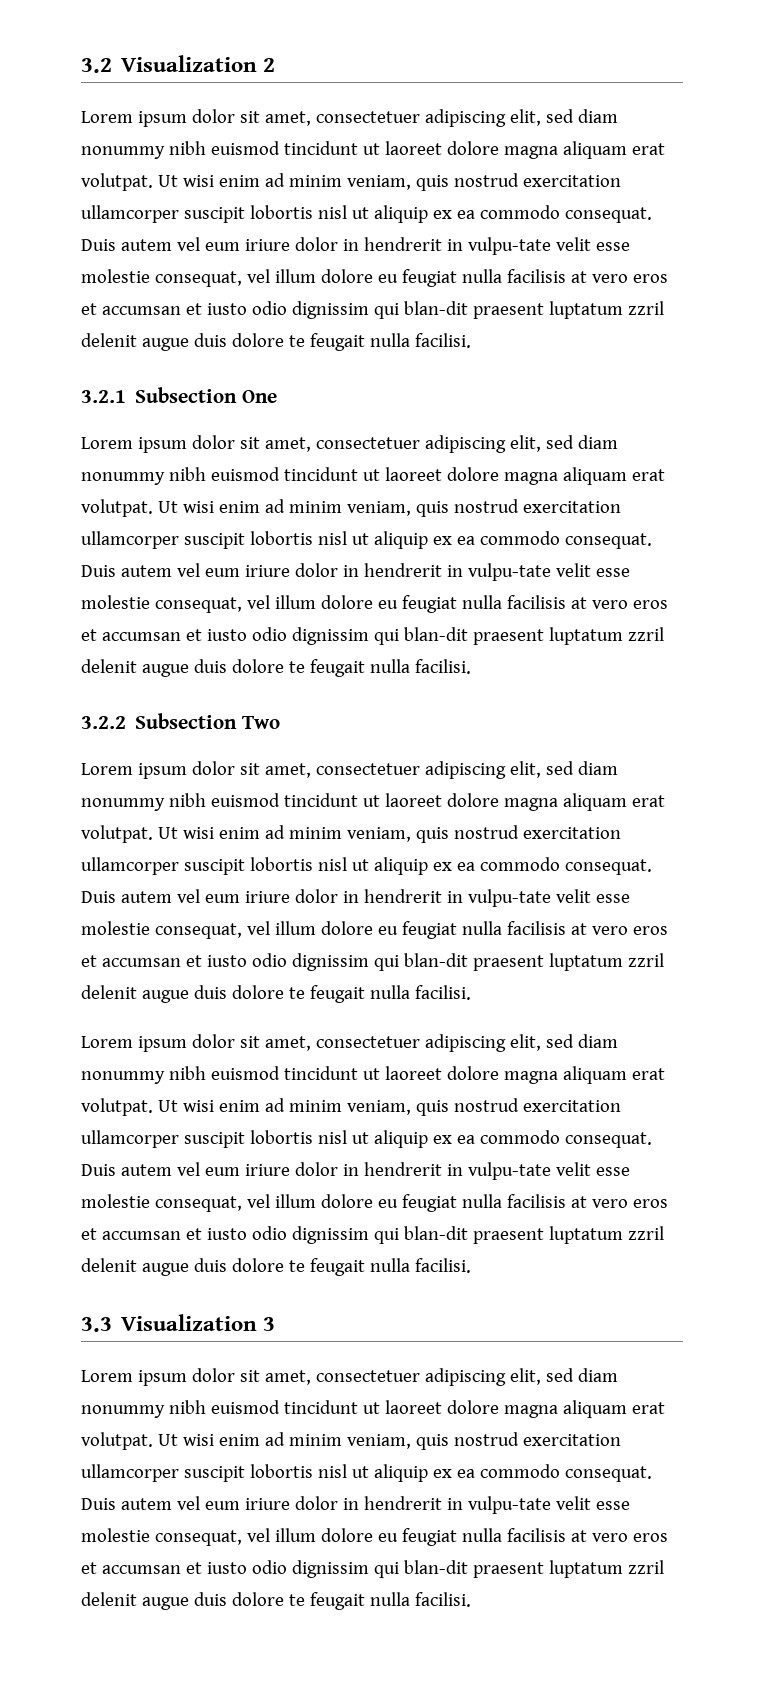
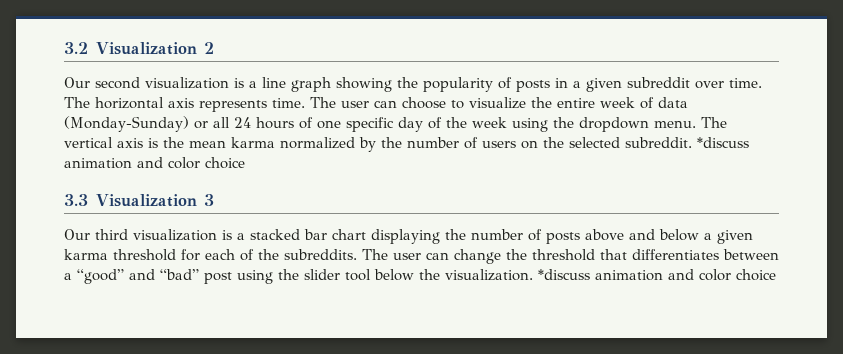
  3.2 Visualization 2
- Lorem ipsum dolor sit amet, consectetuer adipiscing elit, sed diam nonummy nibh euismod tincidunt ut laoreet dolore magna aliquam erat volutpat. Ut wisi enim ad minim veniam, quis nostrud exercitation ullamcorper suscipit lobortis nisl ut aliquip ex ea commodo consequat. Duis autem vel eum iriure dolor in hendrerit in vulpu-tate velit esse molestie consequat, vel illum dolore eu feugiat nulla facilisis at vero eros et accumsan et iusto odio dignissim qui blan-dit praesent luptatum zzril delenit augue duis dolore te feugait nulla facilisi.
- 3.2.1 Subsection One
- Lorem ipsum dolor sit amet, consectetuer adipiscing elit, sed diam nonummy nibh euismod tincidunt ut laoreet dolore magna aliquam erat volutpat. Ut wisi enim ad minim veniam, quis nostrud exercitation ullamcorper suscipit lobortis nisl ut aliquip ex ea commodo consequat. Duis autem vel eum iriure dolor in hendrerit in vulpu-tate velit esse molestie consequat, vel illum dolore eu feugiat nulla facilisis at vero eros et accumsan et iusto odio dignissim qui blan-dit praesent luptatum zzril delenit augue duis dolore te feugait nulla facilisi.
- 3.2.2 Subsection Two
- Lorem ipsum dolor sit amet, consectetuer adipiscing elit, sed diam nonummy nibh euismod tincidunt ut laoreet dolore magna aliquam erat volutpat. Ut wisi enim ad minim veniam, quis nostrud exercitation ullamcorper suscipit lobortis nisl ut aliquip ex ea commodo consequat. Duis autem vel eum iriure dolor in hendrerit in vulpu-tate velit esse molestie consequat, vel illum dolore eu feugiat nulla facilisis at vero eros et accumsan et iusto odio dignissim qui blan-dit praesent luptatum zzril delenit augue duis dolore te feugait nulla facilisi.
- Lorem ipsum dolor sit amet, consectetuer adipiscing elit, sed diam nonummy nibh euismod tincidunt ut laoreet dolore magna aliquam erat volutpat. Ut wisi enim ad minim veniam, quis nostrud exercitation ullamcorper suscipit lobortis nisl ut aliquip ex ea commodo consequat. Duis autem vel eum iriure dolor in hendrerit in vulpu-tate velit esse molestie consequat, vel illum dolore eu feugiat nulla facilisis at vero eros et accumsan et iusto odio dignissim qui blan-dit praesent luptatum zzril delenit augue duis dolore te feugait nulla facilisi.
+ Our second visualization is a line graph showing the popularity of posts in a given subreddit over time. The horizontal axis represents time. The user can choose to visualize the entire week of data (Monday-Sunday) or all 24 hours of one specific day of the week using the dropdown menu. The vertical axis is the mean karma normalized by the number of users on the selected subreddit. *discuss animation and color choice
  3.3 Visualization 3
- Lorem ipsum dolor sit amet, consectetuer adipiscing elit, sed diam nonummy nibh euismod tincidunt ut laoreet dolore magna aliquam erat volutpat. Ut wisi enim ad minim veniam, quis nostrud exercitation ullamcorper suscipit lobortis nisl ut aliquip ex ea commodo consequat. Duis autem vel eum iriure dolor in hendrerit in vulpu-tate velit esse molestie consequat, vel illum dolore eu feugiat nulla facilisis at vero eros et accumsan et iusto odio dignissim qui blan-dit praesent luptatum zzril delenit augue duis dolore te feugait nulla facilisi.
+ Our third visualization is a stacked bar chart displaying the number of posts above and below a given karma threshold for each of the subreddits. The user can change the threshold that differentiates between a “good” and “bad” post using the slider tool below the visualization. *discuss animation and color choice

